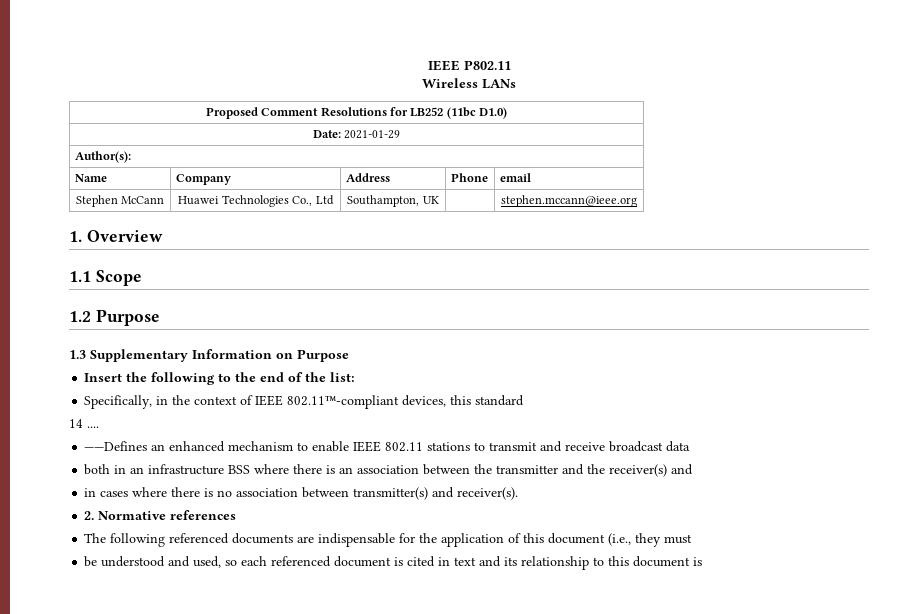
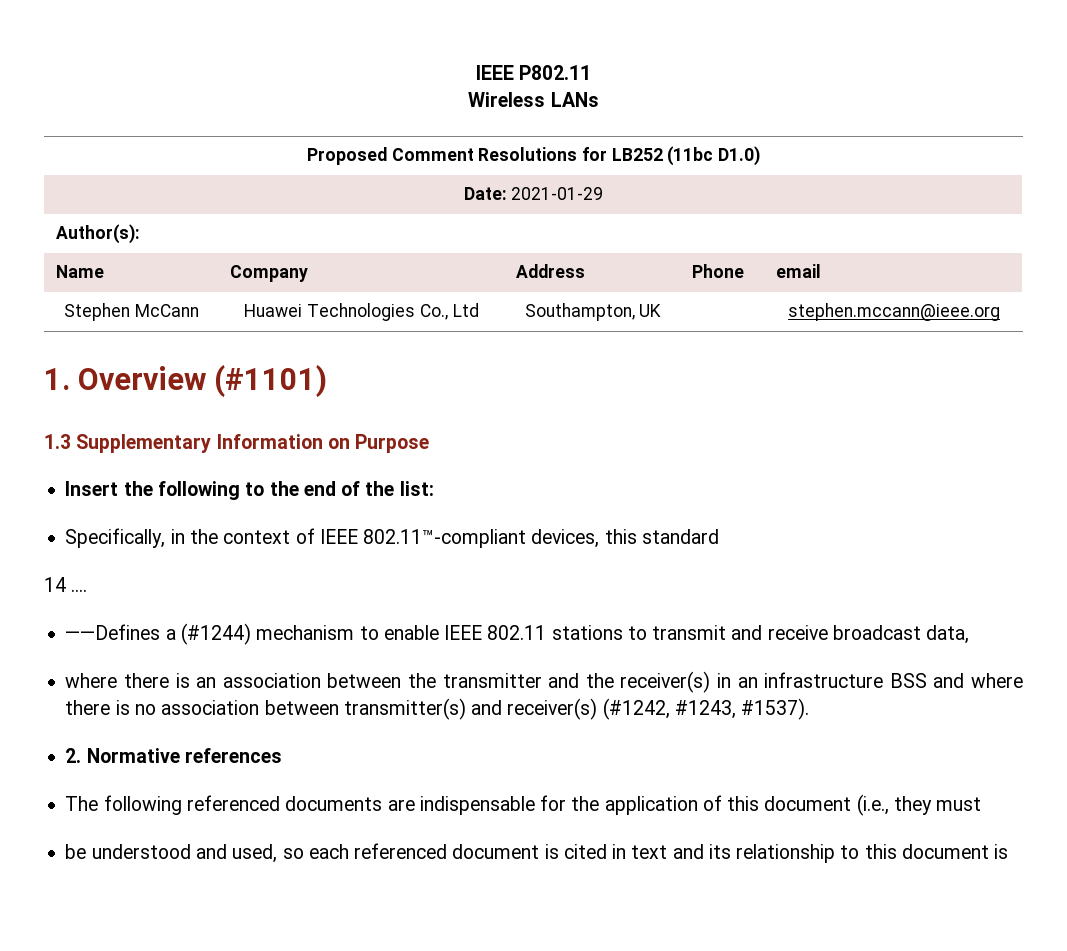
- 1. Overview
- 1.1 Scope
- 1.2 Purpose
+ 1. Overview (#1101)
- ——Defines an enhanced mechanism to enable IEEE 802.11 stations to transmit and receive broadcast data
- both in an infrastructure BSS where there is an association between the transmitter and the receiver(s) and
- in cases where there is no association between transmitter(s) and receiver(s).
+ ——Defines a (#1244) mechanism to enable IEEE 802.11 stations to transmit and receive broadcast data,
+ where there is an association between the transmitter and the receiver(s) in an infrastructure BSS and where there is no association between transmitter(s) and receiver(s) (#1242, #1243, #1537).

